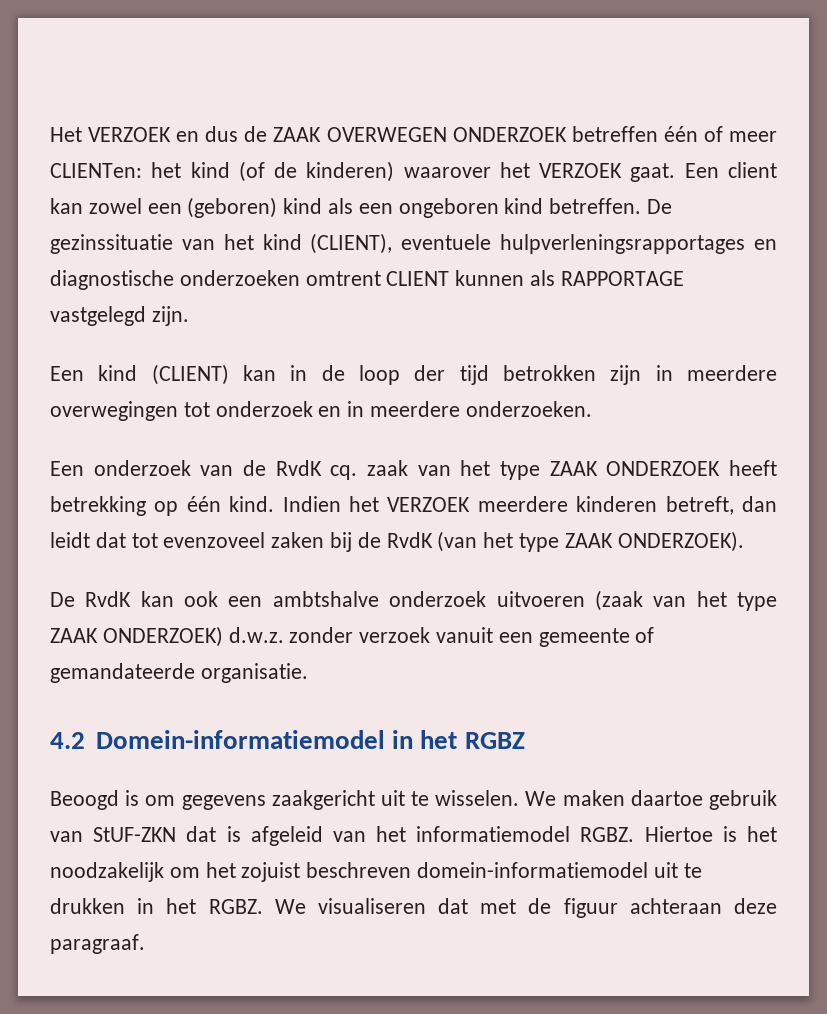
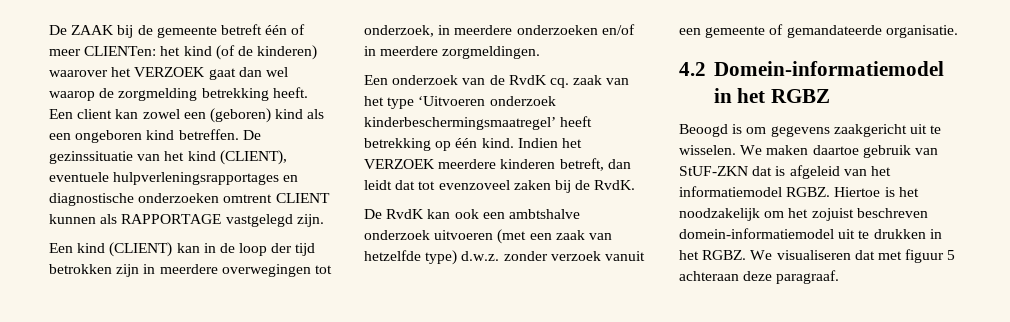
- Het VERZOEK en dus de ZAAK OVERWEGEN ONDERZOEK betreffen één of meer CLIENTen: het kind (of de kinderen) waarover het VERZOEK gaat.
+ De ZAAK bij de gemeente betreft één of meer CLIENTen: het kind (of de kinderen) waarover het VERZOEK gaat dan wel waarop de zorgmelding betrekking heeft.
- Een kind (CLIENT) kan in de loop der tijd betrokken zijn in meerdere overwegingen tot onderzoek en in meerdere onderzoeken.
+ Een kind (CLIENT) kan in de loop der tijd betrokken zijn in meerdere overwegingen tot onderzoek, in meerdere onderzoeken en/of in meerdere zorgmeldingen.
- Een onderzoek van de RvdK cq. zaak van het type ZAAK ONDERZOEK heeft betrekking op één kind.
+ Een onderzoek van de RvdK cq. zaak van het type ‘Uitvoeren onderzoek kinderbeschermingsmaatregel’ heeft betrekking op één kind.
- Indien het VERZOEK meerdere kinderen betreft, dan leidt dat tot evenzoveel zaken bij de RvdK (van het type ZAAK ONDERZOEK).
+ Indien het VERZOEK meerdere kinderen betreft, dan leidt dat tot evenzoveel zaken bij de RvdK.
- De RvdK kan ook een ambtshalve onderzoek uitvoeren (zaak van het type ZAAK ONDERZOEK) d.w.z. zonder verzoek vanuit een gemeente of gemandateerde organisatie.
+ De RvdK kan ook een ambtshalve onderzoek uitvoeren (met een zaak van hetzelfde type) d.w.z. zonder verzoek vanuit een gemeente of gemandateerde organisatie.
- We visualiseren dat met de figuur achteraan deze paragraaf.
+ We visualiseren dat met figuur 5 achteraan deze paragraaf.

